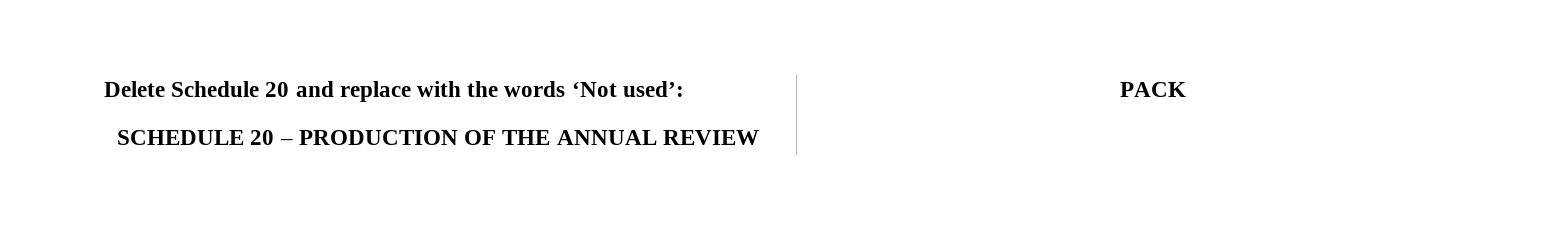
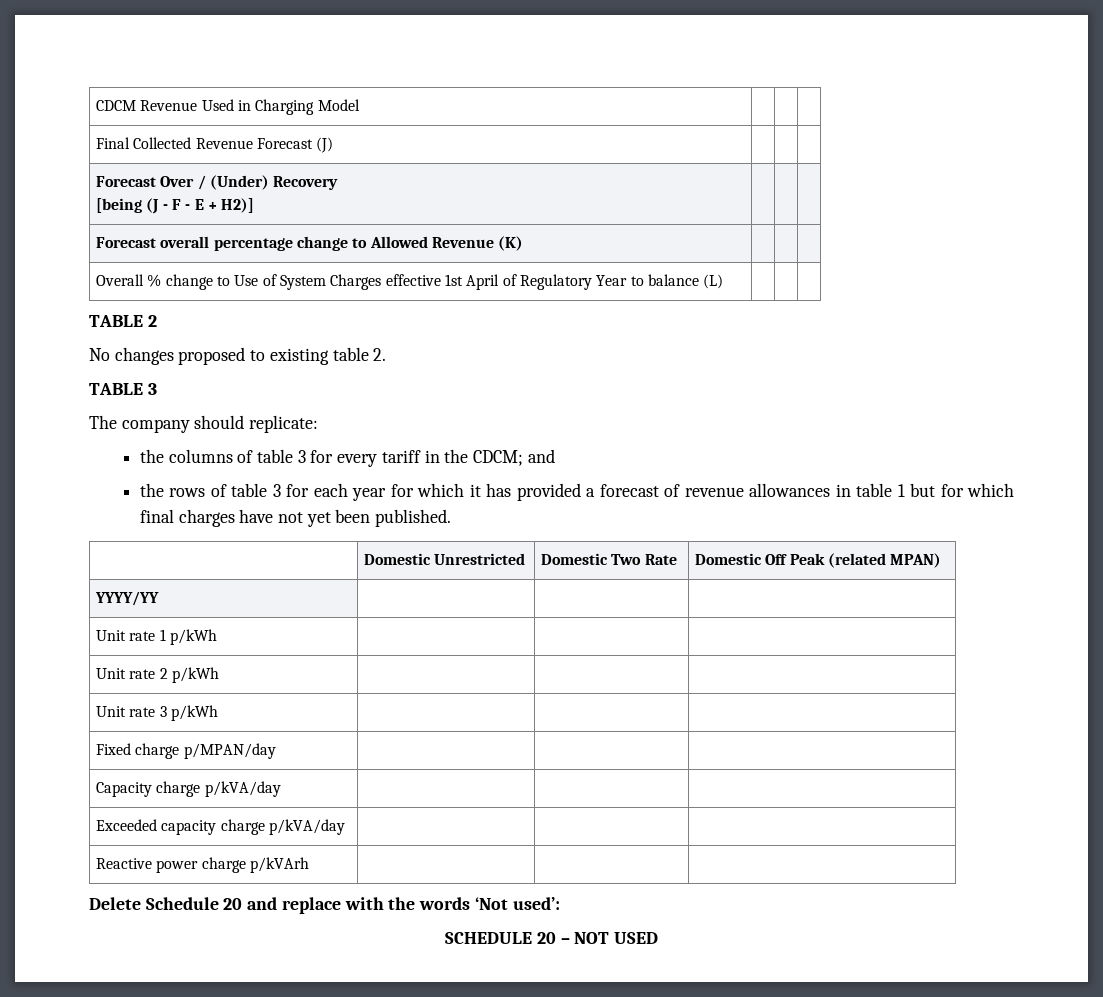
+ CDCM Revenue Used in Charging Model | | |
+ Final Collected Revenue Forecast (J) | | |
+ Forecast Over / (Under) Recovery
+ [being (J - F - E + H2)] | | |
+ Forecast overall percentage change to Allowed Revenue (K) | | |
+ Overall % change to Use of System Charges effective 1st April of Regulatory Year to balance (L) | | |
+ TABLE 2
+ No changes proposed to existing table 2.
+ TABLE 3
+ The company should replicate:
+ the columns of table 3 for every tariff in the CDCM; and
+ the rows of table 3 for each year for which it has provided a forecast of revenue allowances in table 1 but for which final charges have not yet been published.
+ | Domestic Unrestricted | Domestic Two Rate | Domestic Off Peak (related MPAN)
+ YYYY/YY | | |
+ Unit rate 1 p/kWh | | |
+ Unit rate 2 p/kWh | | |
+ Unit rate 3 p/kWh | | |
+ Fixed charge p/MPAN/day | | |
+ Capacity charge p/kVA/day | | |
+ Exceeded capacity charge p/kVA/day | | |
+ Reactive power charge p/kVArh | | |
- SCHEDULE 20 – PRODUCTION OF THE ANNUAL REVIEW PACK
+ SCHEDULE 20 – NOT USED

